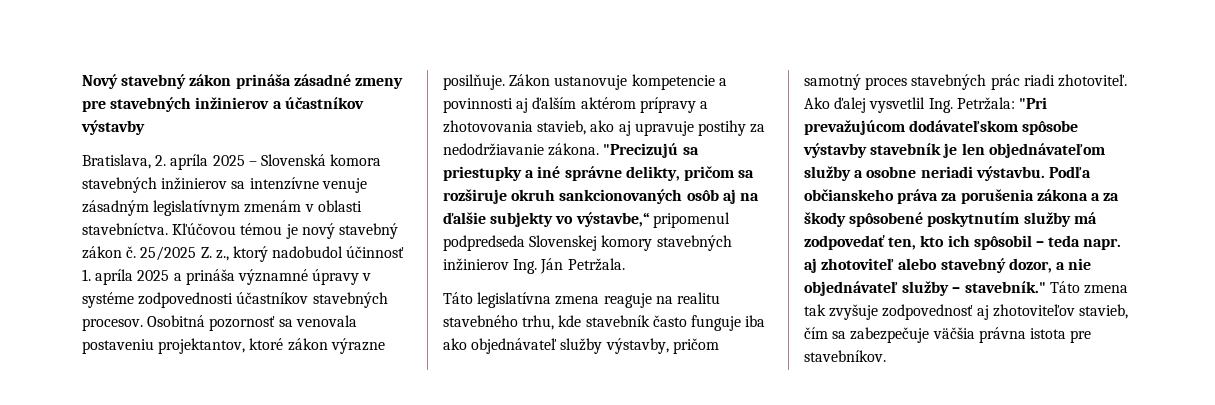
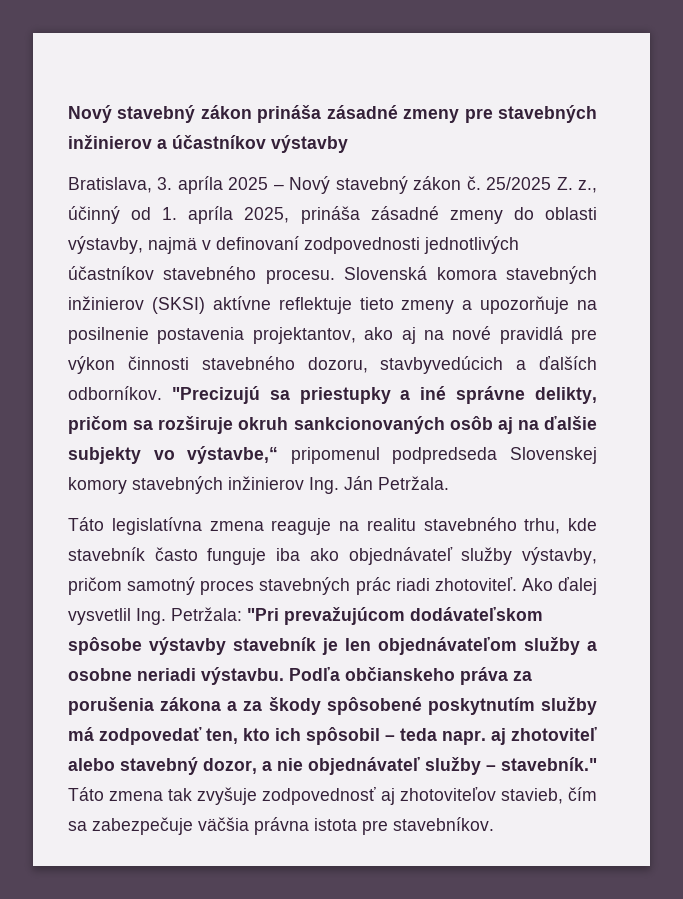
- Bratislava, 2. apríla 2025 – Slovenská komora stavebných inžinierov sa intenzívne venuje zásadným legislatívnym zmenám v oblasti stavebníctva. Kľúčovou témou je nový stavebný zákon č.
+ Bratislava, 3. apríla 2025 – Nový stavebný zákon č.
- 25/2025 Z. z., ktorý nadobudol účinnosť 1. apríla 2025 a prináša významné úpravy v systéme zodpovednosti účastníkov stavebných procesov. Osobitná pozornosť sa venovala postaveniu projektantov, ktoré zákon výrazne posilňuje. Zákon ustanovuje kompetencie a povinnosti aj ďalším aktérom prípravy a zhotovovania stavieb, ako aj upravuje postihy za nedodržiavanie zákona.
+ 25/2025 Z. z., účinný od 1. apríla 2025, prináša zásadné zmeny do oblasti výstavby, najmä v definovaní zodpovednosti jednotlivých účastníkov stavebného procesu. Slovenská komora stavebných inžinierov (SKSI) aktívne reflektuje tieto zmeny a upozorňuje na posilnenie postavenia projektantov, ako aj na nové pravidlá pre výkon činnosti stavebného dozoru, stavbyvedúcich a ďalších odborníkov.

